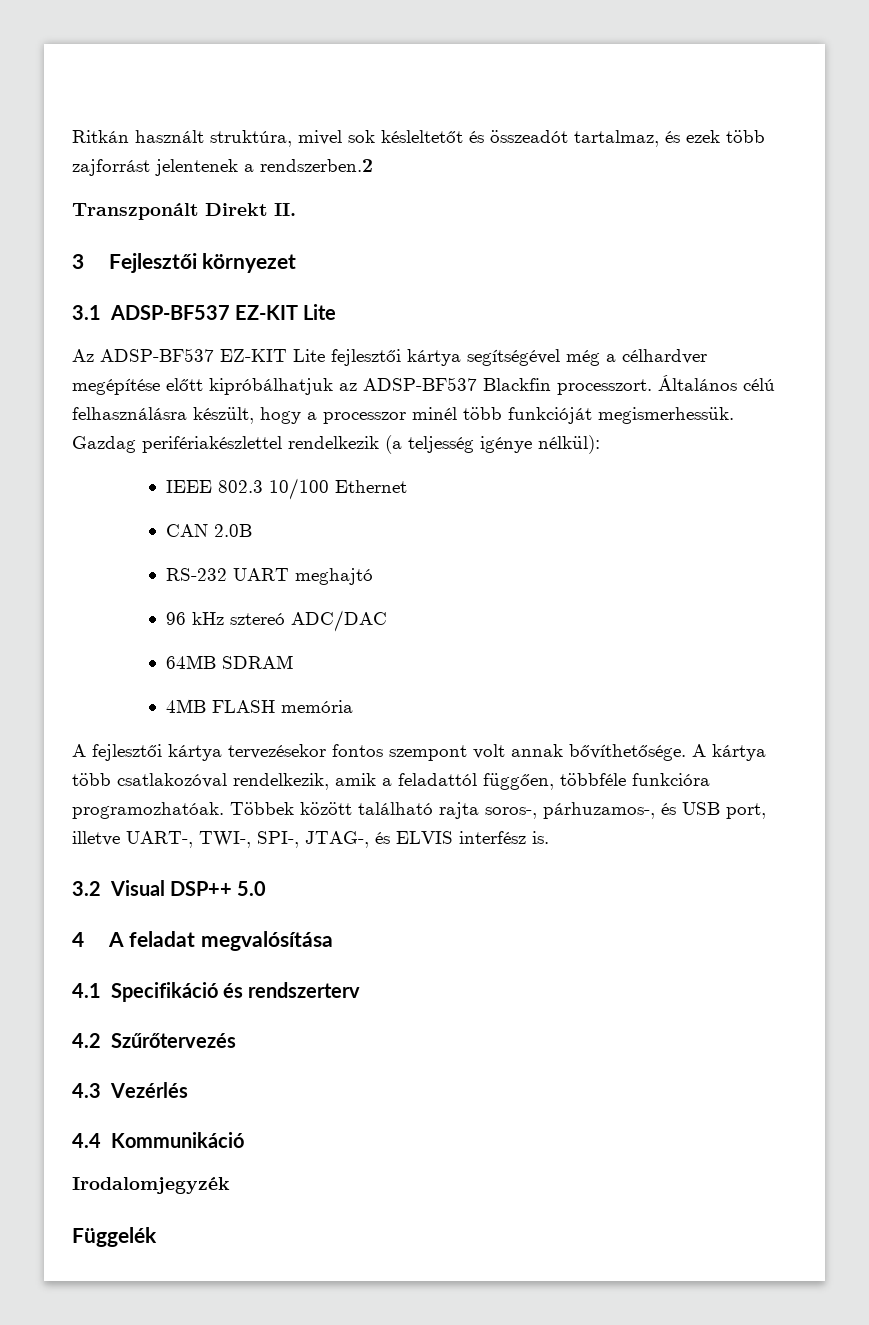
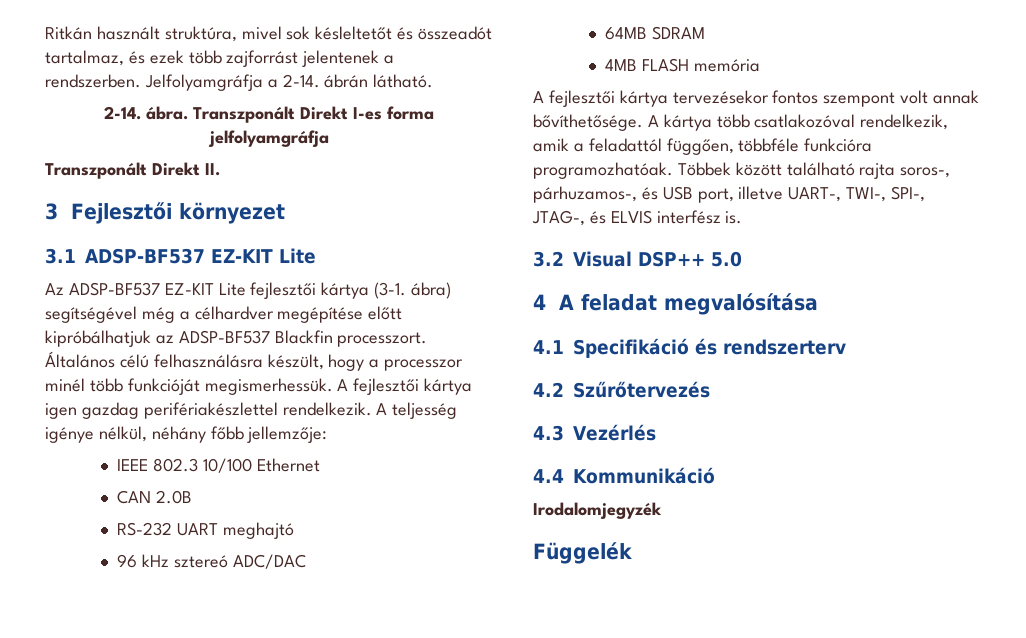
- Ritkán használt struktúra, mivel sok késleltetőt és összeadót tartalmaz, és ezek több zajforrást jelentenek a rendszerben.2
+ Ritkán használt struktúra, mivel sok késleltetőt és összeadót tartalmaz, és ezek több zajforrást jelentenek a rendszerben. Jelfolyamgráfja a 2-14. ábrán látható.
+ 2-14. ábra. Transzponált Direkt I-es forma jelfolyamgráfja
- Az ADSP-BF537 EZ-KIT Lite fejlesztői kártya segítségével még a célhardver megépítése előtt kipróbálhatjuk az ADSP-BF537 Blackfin processzort.
+ Az ADSP-BF537 EZ-KIT Lite fejlesztői kártya (3-1. ábra) segítségével még a célhardver megépítése előtt kipróbálhatjuk az ADSP-BF537 Blackfin processzort.
- Gazdag perifériakészlettel rendelkezik (a teljesség igénye nélkül):
+ A fejlesztői kártya igen gazdag perifériakészlettel rendelkezik. A teljesség igénye nélkül, néhány főbb jellemzője:

